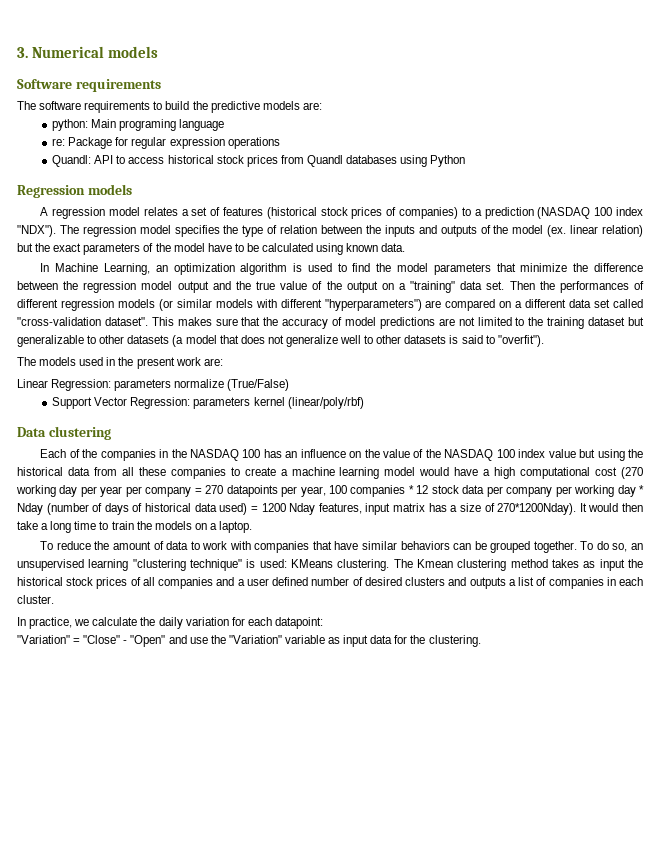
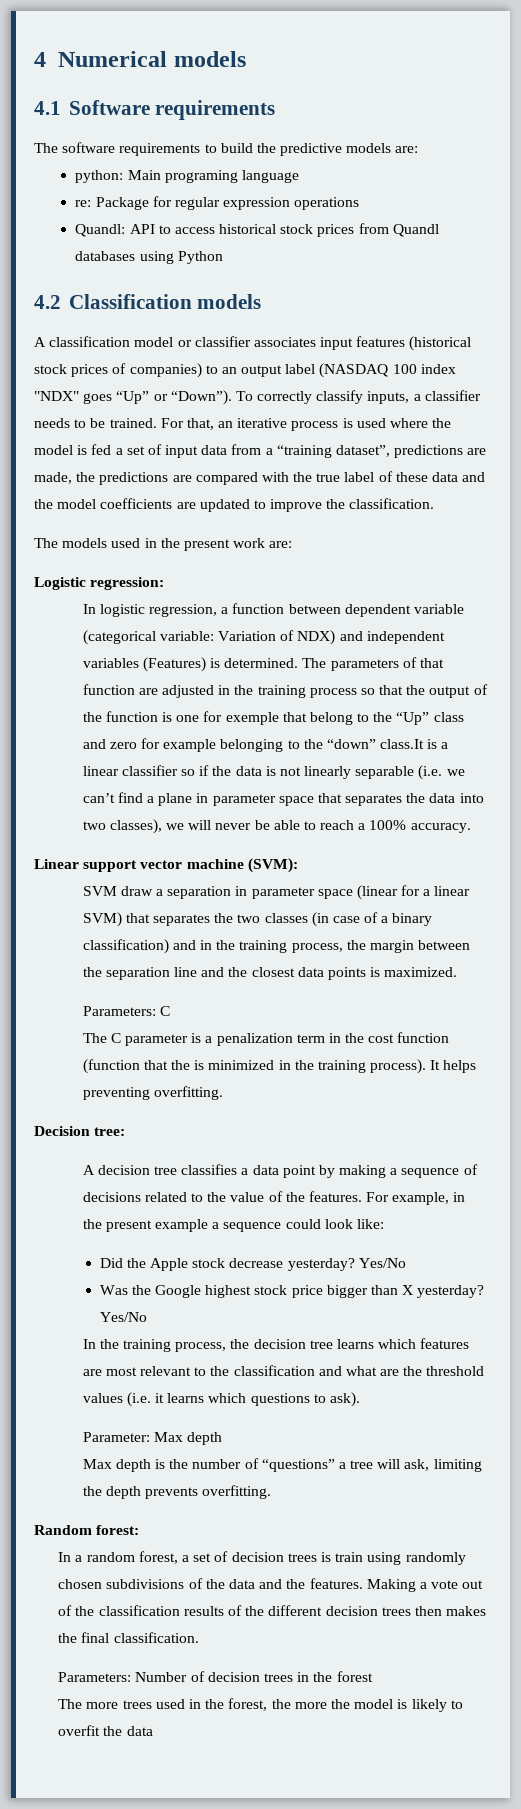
- 3. Numerical models
+ 4 Numerical models
- Software requirements
+ 4.1 Software requirements
- Regression models
+ 4.2 Classification models
- A regression model relates a set of features (historical stock prices of companies) to a prediction (NASDAQ 100 index "NDX"). The regression model specifies the type of relation between the inputs and outputs of the model (ex. linear relation) but the exact parameters of the model have to be calculated using known data.
- In Machine Learning, an optimization algorithm is used to find the model parameters that minimize the difference between the regression model output and the true value of the output on a "training" data set. Then the performances of different regression models (or similar models with different "hyperparameters") are compared on a different data set called "cross-validation dataset". This makes sure that the accuracy of model predictions are not limited to the training dataset but generalizable to other datasets (a model that does not generalize well to other datasets is said to "overfit").
+ A classification model or classifier associates input features (historical stock prices of companies) to an output label (NASDAQ 100 index "NDX" goes “Up” or “Down”). To correctly classify inputs, a classifier needs to be trained. For that, an iterative process is used where the model is fed a set of input data from a “training dataset”, predictions are made, the predictions are compared with the true label of these data and the model coefficients are updated to improve the classification.
- Linear Regression: parameters normalize (True/False)
- Support Vector Regression: parameters kernel (linear/poly/rbf)
- Data clustering
- Each of the companies in the NASDAQ 100 has an influence on the value of the NASDAQ 100 index value but using the historical data from all these companies to create a machine learning model would have a high computational cost (270 working day per year per company = 270 datapoints per year, 100 companies * 12 stock data per company per working day * Nday (number of days of historical data used) = 1200 Nday features, input matrix has a size of 270*1200Nday). It would then take a long time to train the models on a laptop.
- To reduce the amount of data to work with companies that have similar behaviors can be grouped together. To do so, an unsupervised learning "clustering technique" is used: KMeans clustering. The Kmean clustering method takes as input the historical stock prices of all companies and a user defined number of desired clusters and outputs a list of companies in each cluster.
- In practice, we calculate the daily variation for each datapoint:
- "Variation" = "Close" - "Open" and use the "Variation" variable as input data for the clustering.
+ Logistic regression:
+ In logistic regression, a function between dependent variable (categorical variable: Variation of NDX) and independent variables (Features) is determined. The parameters of that function are adjusted in the training process so that the output of the function is one for exemple that belong to the “Up” class and zero for example belonging to the “down” class.It is a linear classifier so if the data is not linearly separable (i.e. we can’t find a plane in parameter space that separates the data into two classes), we will never be able to reach a 100% accuracy.
+ Linear support vector machine (SVM):
+ SVM draw a separation in parameter space (linear for a linear SVM) that separates the two classes (in case of a binary classification) and in the training process, the margin between the separation line and the closest data points is maximized.
+ Parameters: C
+ The C parameter is a penalization term in the cost function (function that the is minimized in the training process). It helps preventing overfitting.
+ Decision tree:
+ A decision tree classifies a data point by making a sequence of decisions related to the value of the features. For example, in the present example a sequence could look like:
+ Did the Apple stock decrease yesterday? Yes/No
+ Was the Google highest stock price bigger than X yesterday? Yes/No
+ In the training process, the decision tree learns which features are most relevant to the classification and what are the threshold values (i.e. it learns which questions to ask).
+ Parameter: Max depth
+ Max depth is the number of “questions” a tree will ask, limiting the depth prevents overfitting.
+ Random forest:
+ In a random forest, a set of decision trees is train using randomly chosen subdivisions of the data and the features. Making a vote out of the classification results of the different decision trees then makes the final classification.
+ Parameters: Number of decision trees in the forest
+ The more trees used in the forest, the more the model is likely to overfit the data

